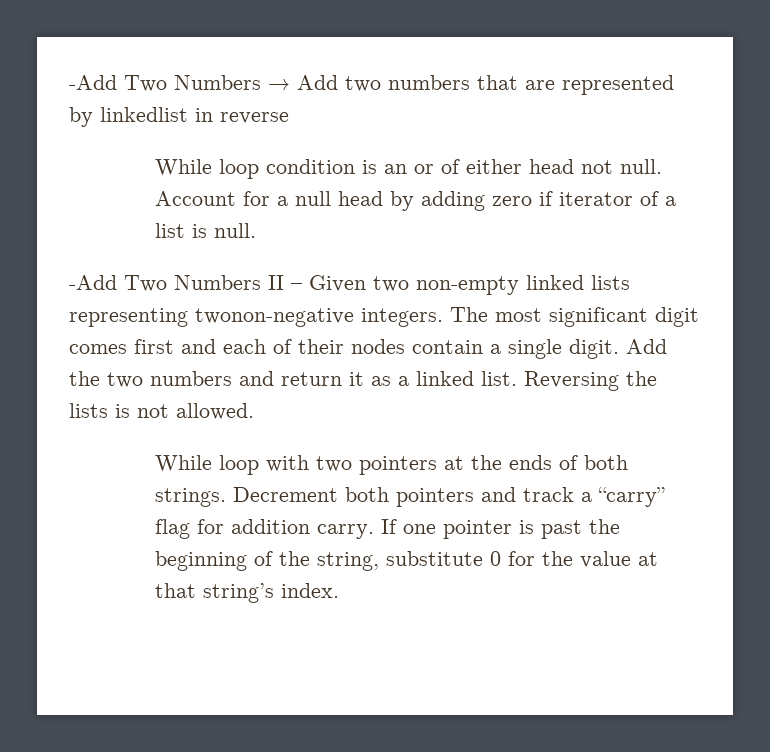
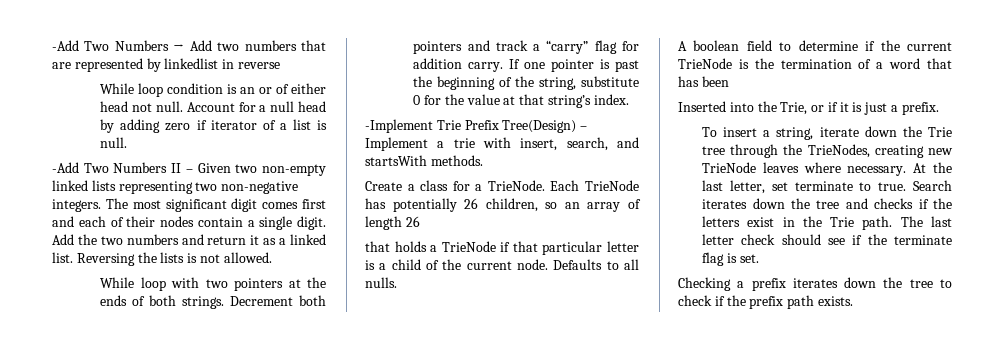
- -Add Two Numbers II – Given two non-empty linked lists representing twonon-negative integers.
+ -Add Two Numbers II – Given two non-empty linked lists representing two non-negative integers.
+ -Implement Trie Prefix Tree(Design) – Implement a trie with insert, search, and startsWith methods.
+ Create a class for a TrieNode. Each TrieNode has potentially 26 children, so an array of length 26
+ that holds a TrieNode if that particular letter is a child of the current node. Defaults to all nulls.
+ A boolean field to determine if the current TrieNode is the termination of a word that has been
+ Inserted into the Trie, or if it is just a prefix.
+ To insert a string, iterate down the Trie tree through the TrieNodes, creating new TrieNode leaves where necessary. At the last letter, set terminate to true. Search iterates down the tree and checks if the letters exist in the Trie path. The last letter check should see if the terminate flag is set.
+ Checking a prefix iterates down the tree to check if the prefix path exists.

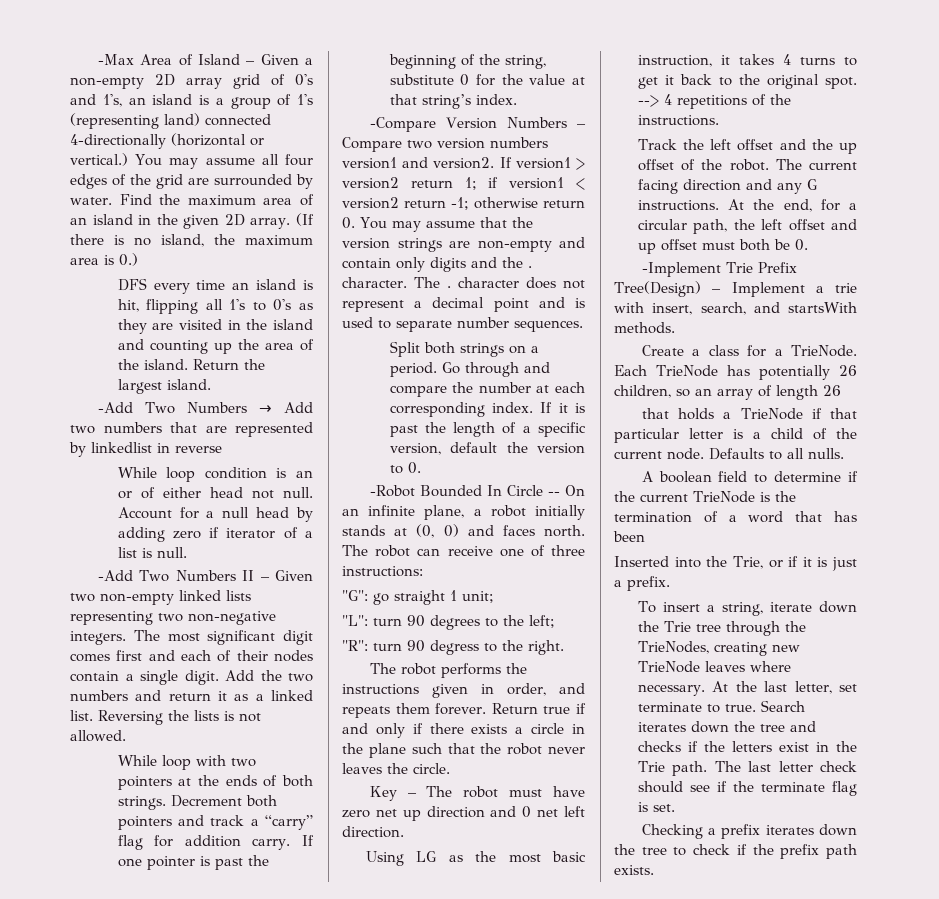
+ -Max Area of Island – Given a non-empty 2D array grid of 0's and 1's, an island is a group of 1's (representing land) connected 4-directionally (horizontal or vertical.) You may assume all four edges of the grid are surrounded by water. Find the maximum area of an island in the given 2D array. (If there is no island, the maximum area is 0.)
+ DFS every time an island is hit, flipping all 1's to 0's as they are visited in the island and counting up the area of the island. Return the largest island.
+ -Compare Version Numbers – Compare two version numbers version1 and version2. If version1 > version2 return 1; if version1 < version2 return -1; otherwise return 0. You may assume that the version strings are non-empty and contain only digits and the . character. The . character does not represent a decimal point and is used to separate number sequences.
+ Split both strings on a period. Go through and compare the number at each corresponding index. If it is past the length of a specific version, default the version to 0.
+ -Robot Bounded In Circle -- On an infinite plane, a robot initially stands at (0, 0) and faces north. The robot can receive one of three instructions:
+ "G": go straight 1 unit;
+ "L": turn 90 degrees to the left;
+ "R": turn 90 degress to the right.
+ The robot performs the instructions given in order, and repeats them forever. Return true if and only if there exists a circle in the plane such that the robot never leaves the circle.
+ Key – The robot must have zero net up direction and 0 net left direction.
+ Using LG as the most basic instruction, it takes 4 turns to get it back to the original spot. --> 4 repetitions of the instructions.
+ Track the left offset and the up offset of the robot. The current facing direction and any G instructions. At the end, for a circular path, the left offset and up offset must both be 0.

